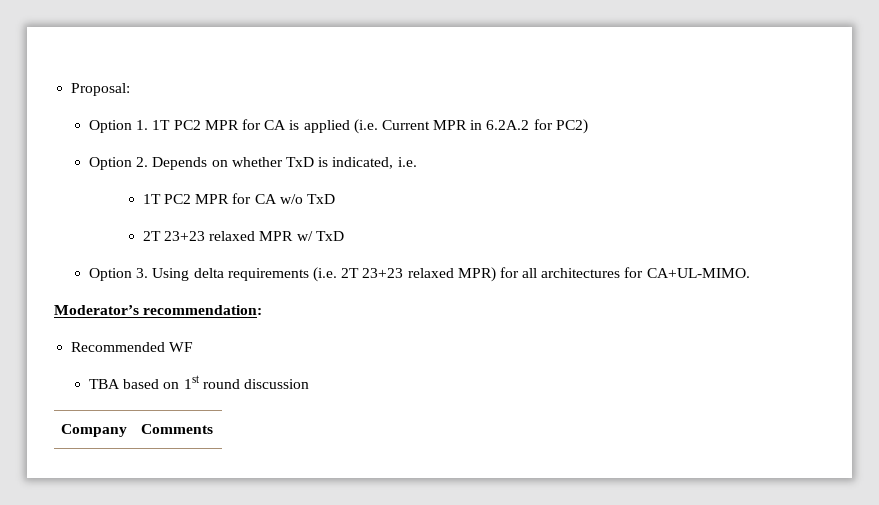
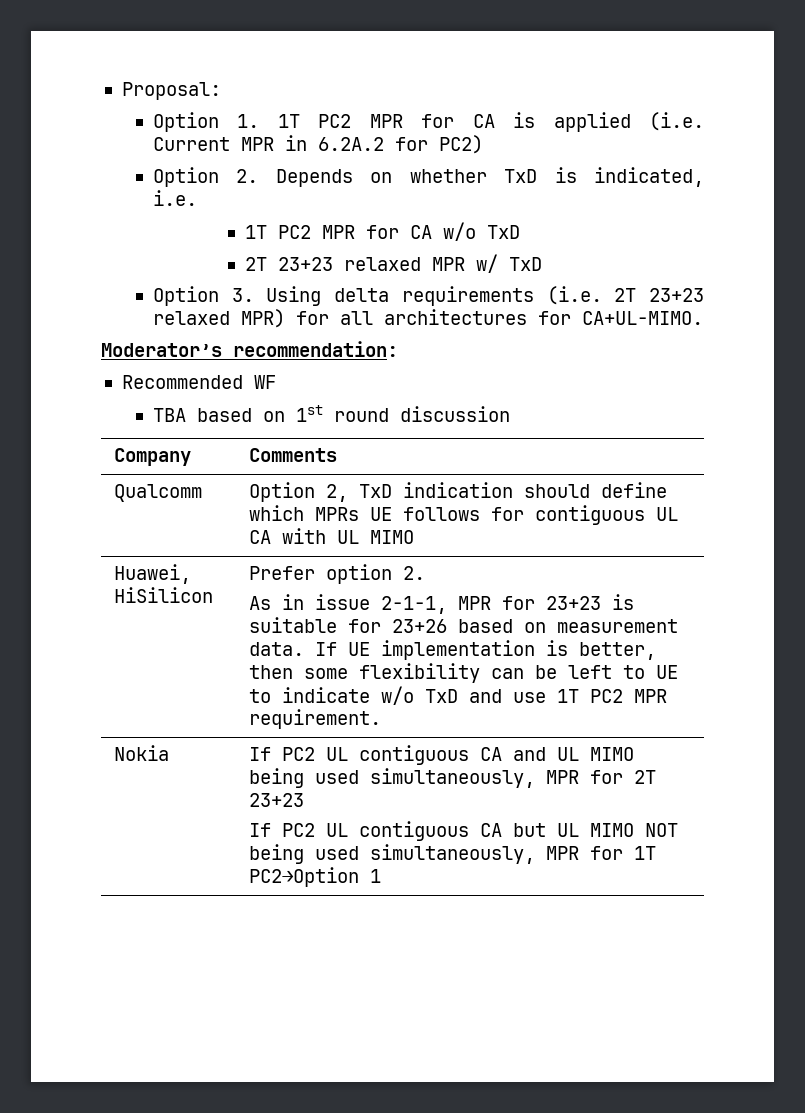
+ Qualcomm | Option 2, TxD indication should define which MPRs UE follows for contiguous UL CA with UL MIMO
+ Huawei, HiSilicon | Prefer option 2.
+ As in issue 2-1-1, MPR for 23+23 is suitable for 23+26 based on measurement data. If UE implementation is better, then some flexibility can be left to UE to indicate w/o TxD and use 1T PC2 MPR requirement.
+ Nokia | If PC2 UL contiguous CA and UL MIMO being used simultaneously, MPR for 2T 23+23
+ If PC2 UL contiguous CA but UL MIMO NOT being used simultaneously, MPR for 1T PC2→Option 1

